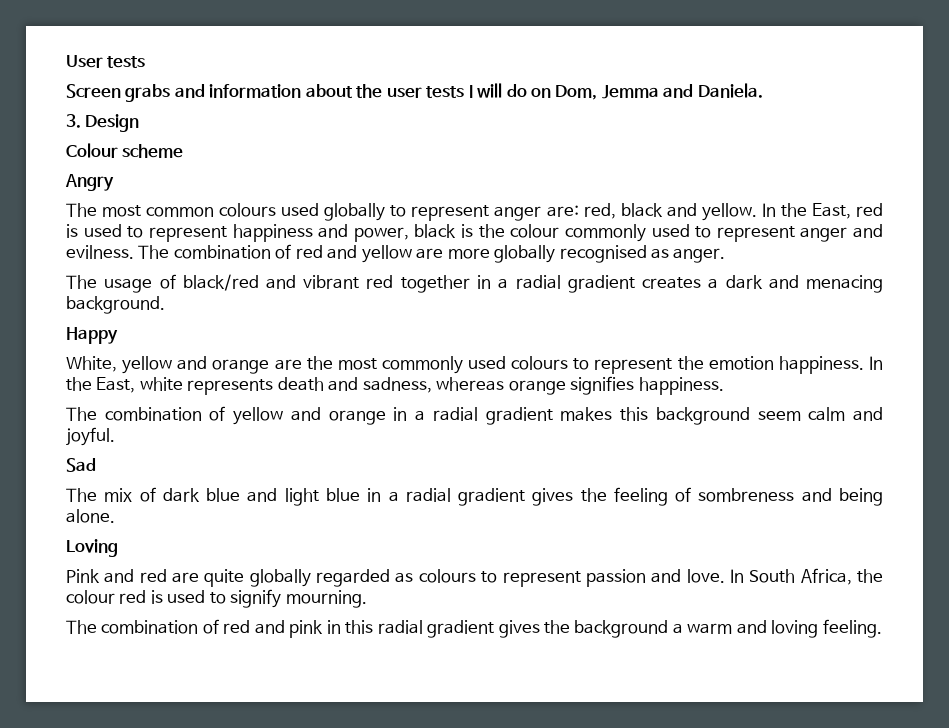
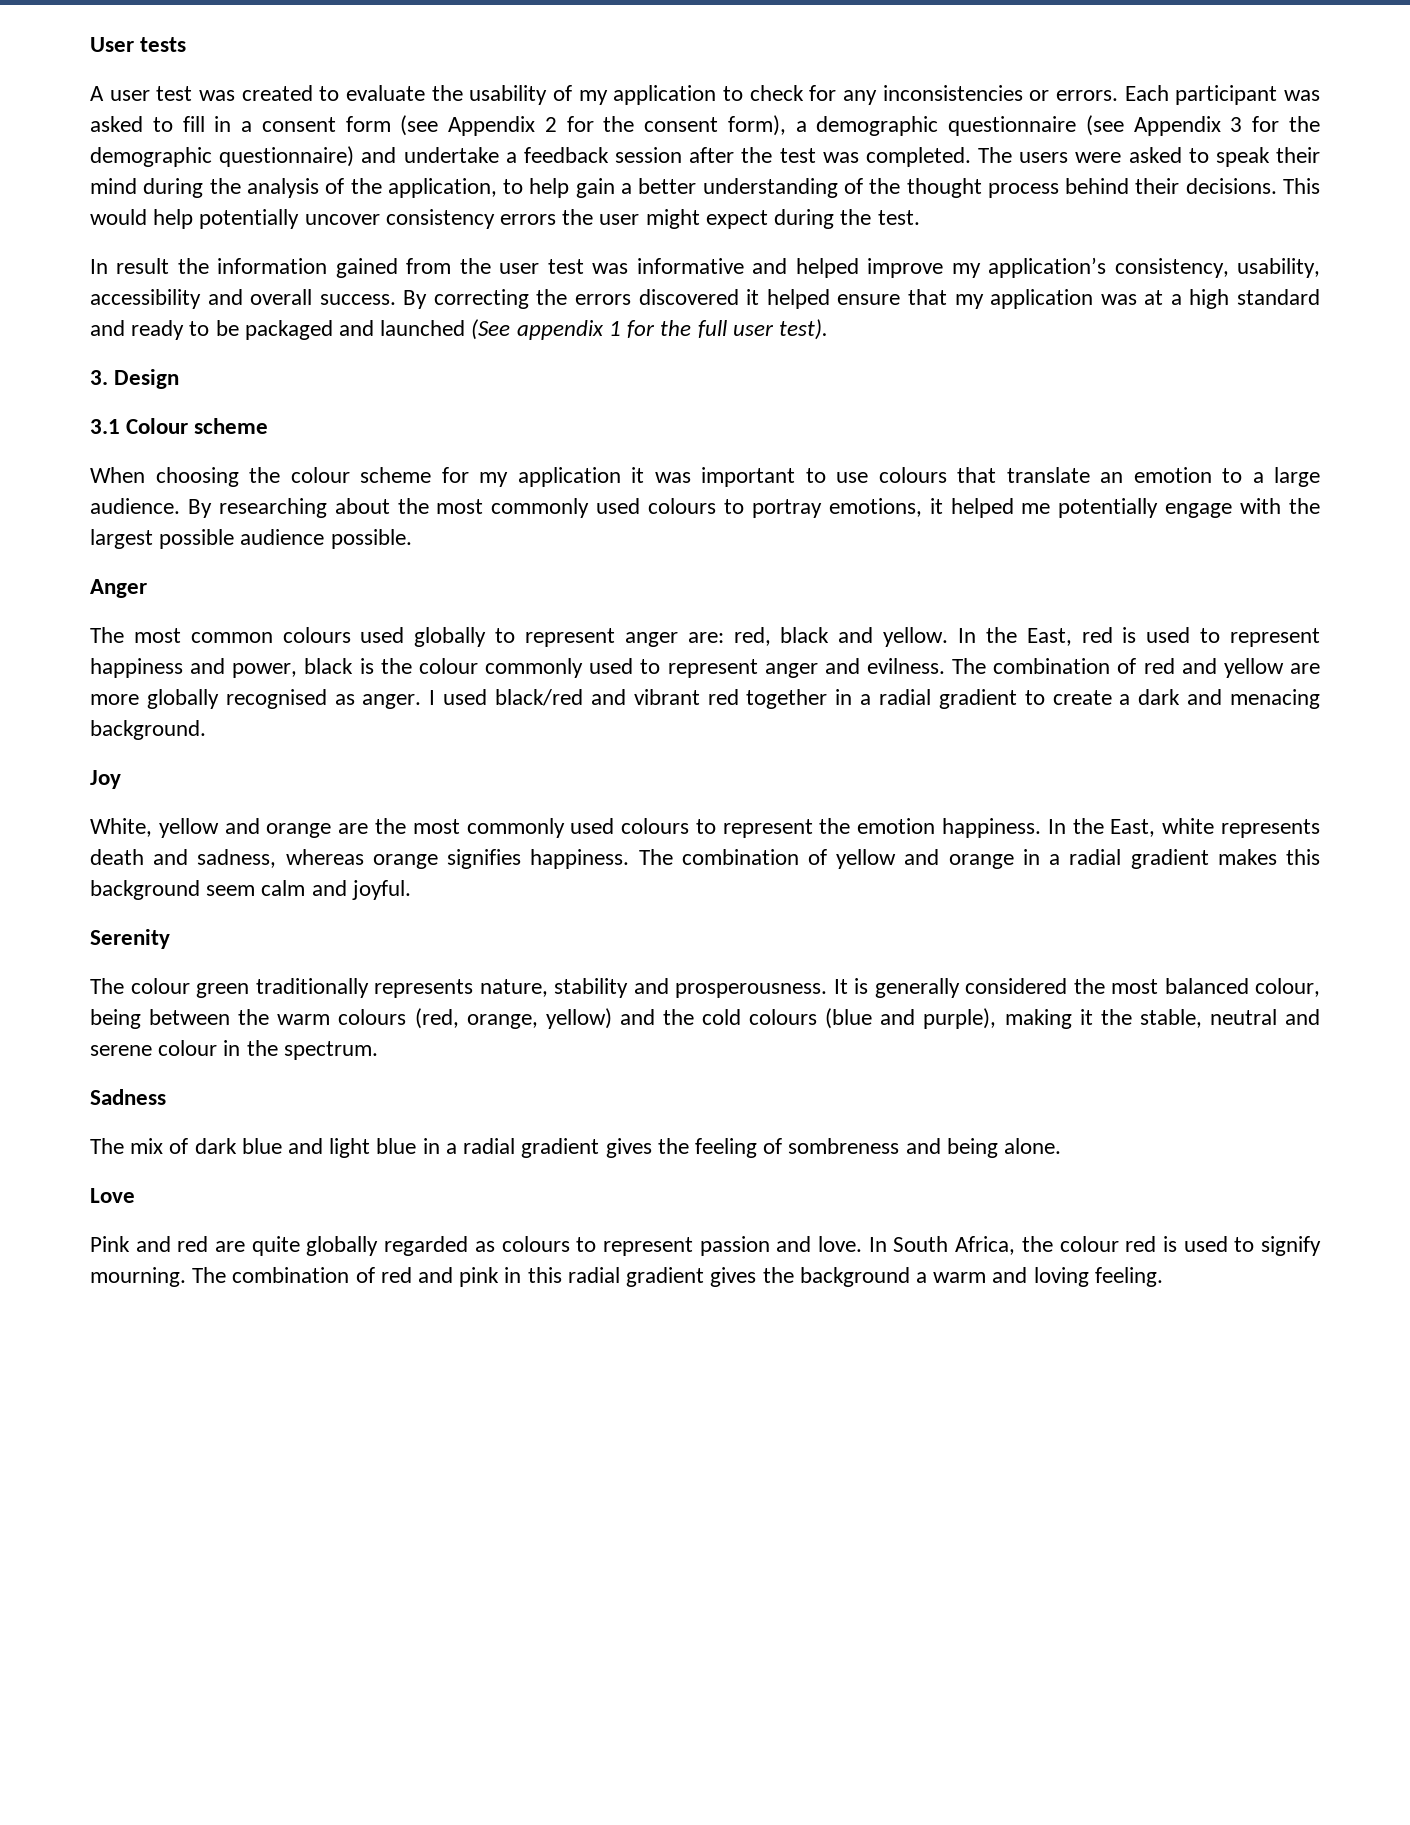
- Screen grabs and information about the user tests I will do on Dom, Jemma and Daniela.
+ A user test was created to evaluate the usability of my application to check for any inconsistencies or errors. Each participant was asked to fill in a consent form (see Appendix 2 for the consent form), a demographic questionnaire (see Appendix 3 for the demographic questionnaire) and undertake a feedback session after the test was completed. The users were asked to speak their mind during the analysis of the application, to help gain a better understanding of the thought process behind their decisions. This would help potentially uncover consistency errors the user might expect during the test.
+ In result the information gained from the user test was informative and helped improve my application’s consistency, usability, accessibility and overall success. By correcting the errors discovered it helped ensure that my application was at a high standard and ready to be packaged and launched (See appendix 1 for the full user test).
- Colour scheme
+ 3.1 Colour scheme
- Angry
+ When choosing the colour scheme for my application it was important to use colours that translate an emotion to a large audience. By researching about the most commonly used colours to portray emotions, it helped me potentially engage with the largest possible audience possible.
+ Anger
- The combination of red and yellow are more globally recognised as anger.
- The usage of black/red and vibrant red together in a radial gradient creates a dark and menacing background.
+ The combination of red and yellow are more globally recognised as anger. I used black/red and vibrant red together in a radial gradient to create a dark and menacing background.
- Happy
+ Joy
- In the East, white represents death and sadness, whereas orange signifies happiness.
- The combination of yellow and orange in a radial gradient makes this background seem calm and joyful.
+ In the East, white represents death and sadness, whereas orange signifies happiness. The combination of yellow and orange in a radial gradient makes this background seem calm and joyful.
- Sad
+ Serenity
+ The colour green traditionally represents nature, stability and prosperousness. It is generally considered the most balanced colour, being between the warm colours (red, orange, yellow) and the cold colours (blue and purple), making it the stable, neutral and serene colour in the spectrum.
+ Sadness
- Loving
+ Love
- In South Africa, the colour red is used to signify mourning.
- The combination of red and pink in this radial gradient gives the background a warm and loving feeling.
+ In South Africa, the colour red is used to signify mourning. The combination of red and pink in this radial gradient gives the background a warm and loving feeling.

